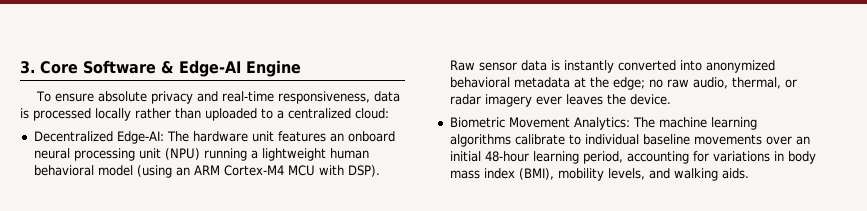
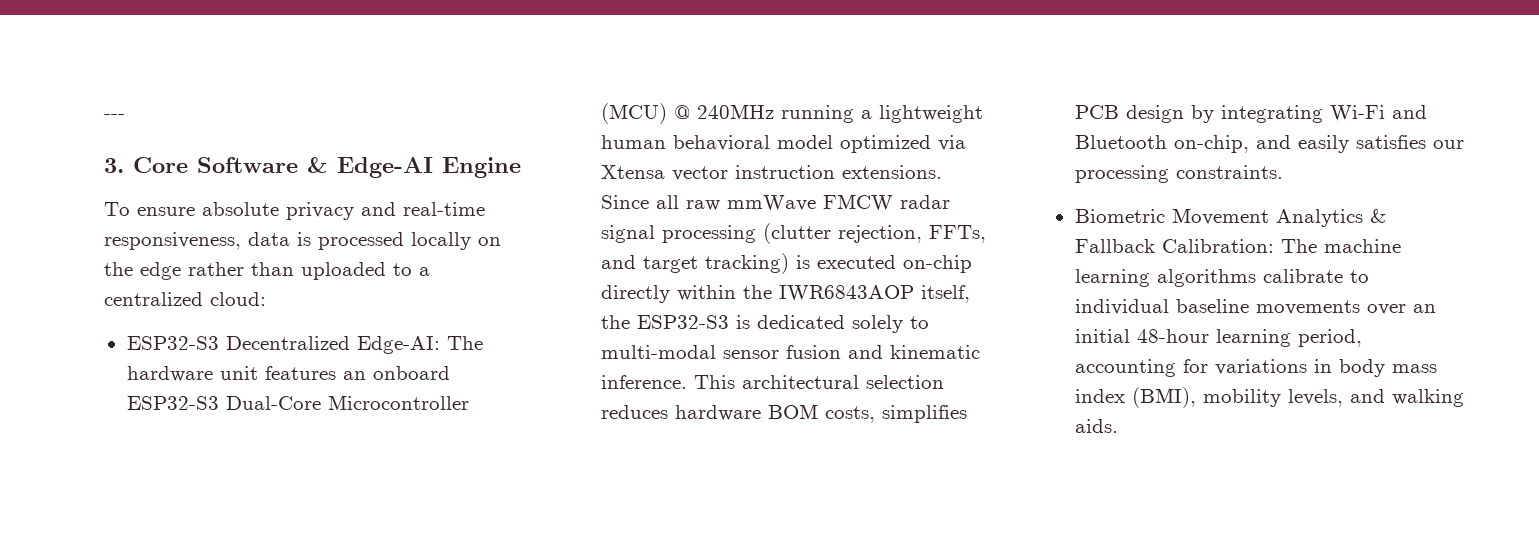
+ ---
- To ensure absolute privacy and real-time responsiveness, data is processed locally rather than uploaded to a centralized cloud:
+ To ensure absolute privacy and real-time responsiveness, data is processed locally on the edge rather than uploaded to a centralized cloud:
- Decentralized Edge-AI: The hardware unit features an onboard neural processing unit (NPU) running a lightweight human behavioral model (using an ARM Cortex-M4 MCU with DSP). Raw sensor data is instantly converted into anonymized behavioral metadata at the edge; no raw audio, thermal, or radar imagery ever leaves the device.
- Biometric Movement Analytics: The machine learning algorithms calibrate to individual baseline movements over an initial 48-hour learning period, accounting for variations in body mass index (BMI), mobility levels, and walking aids.
+ ESP32-S3 Decentralized Edge-AI: The hardware unit features an onboard ESP32-S3 Dual-Core Microcontroller (MCU) @ 240MHz running a lightweight human behavioral model optimized via Xtensa vector instruction extensions. Since all raw mmWave FMCW radar signal processing (clutter rejection, FFTs, and target tracking) is executed on-chip directly within the IWR6843AOP itself, the ESP32-S3 is dedicated solely to multi-modal sensor fusion and kinematic inference. This architectural selection reduces hardware BOM costs, simplifies PCB design by integrating Wi-Fi and Bluetooth on-chip, and easily satisfies our processing constraints.
+ Biometric Movement Analytics & Fallback Calibration: The machine learning algorithms calibrate to individual baseline movements over an initial 48-hour learning period, accounting for variations in body mass index (BMI), mobility levels, and walking aids.

